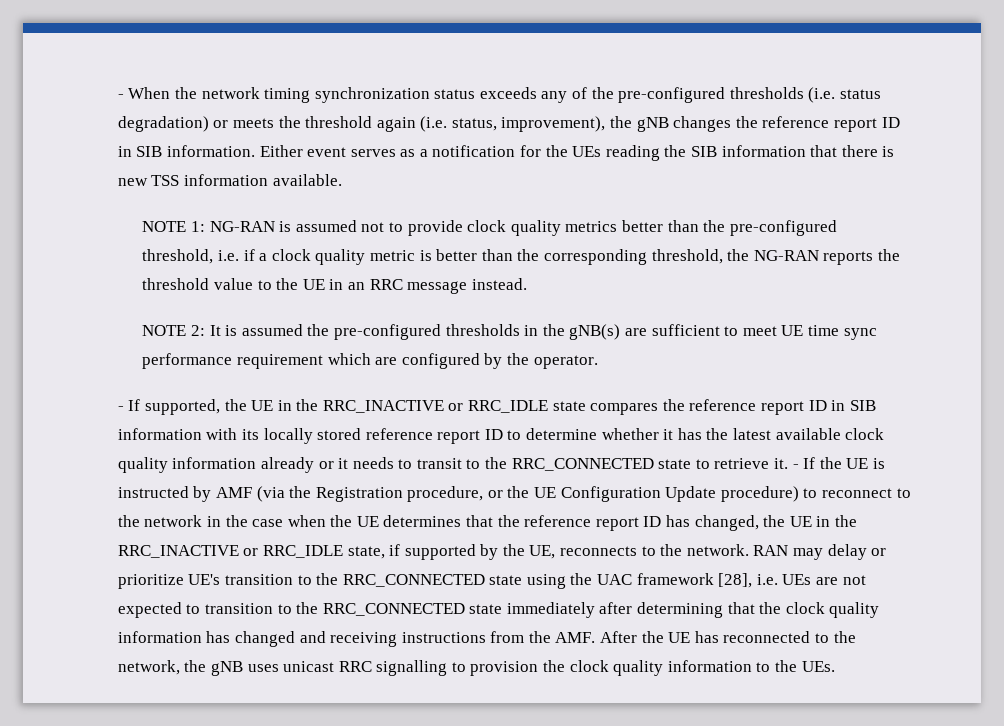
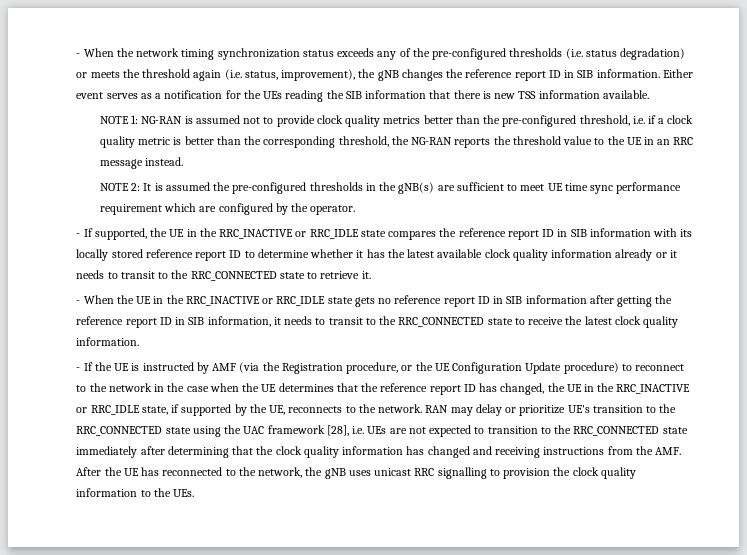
- - If supported, the UE in the RRC_INACTIVE or RRC_IDLE state compares the reference report ID in SIB information with its locally stored reference report ID to determine whether it has the latest available clock quality information already or it needs to transit to the RRC_CONNECTED state to retrieve it. - If the UE is instructed by AMF (via the Registration procedure, or the UE Configuration Update procedure) to reconnect to the network in the case when the UE determines that the reference report ID has changed, the UE in the RRC_INACTIVE or RRC_IDLE state, if supported by the UE, reconnects to the network.
+ - If supported, the UE in the RRC_INACTIVE or RRC_IDLE state compares the reference report ID in SIB information with its locally stored reference report ID to determine whether it has the latest available clock quality information already or it needs to transit to the RRC_CONNECTED state to retrieve it.
+ - When the UE in the RRC_INACTIVE or RRC_IDLE state gets no reference report ID in SIB information after getting the reference report ID in SIB information, it needs to transit to the RRC_CONNECTED state to receive the latest clock quality information.
+ - If the UE is instructed by AMF (via the Registration procedure, or the UE Configuration Update procedure) to reconnect to the network in the case when the UE determines that the reference report ID has changed, the UE in the RRC_INACTIVE or RRC_IDLE state, if supported by the UE, reconnects to the network.

